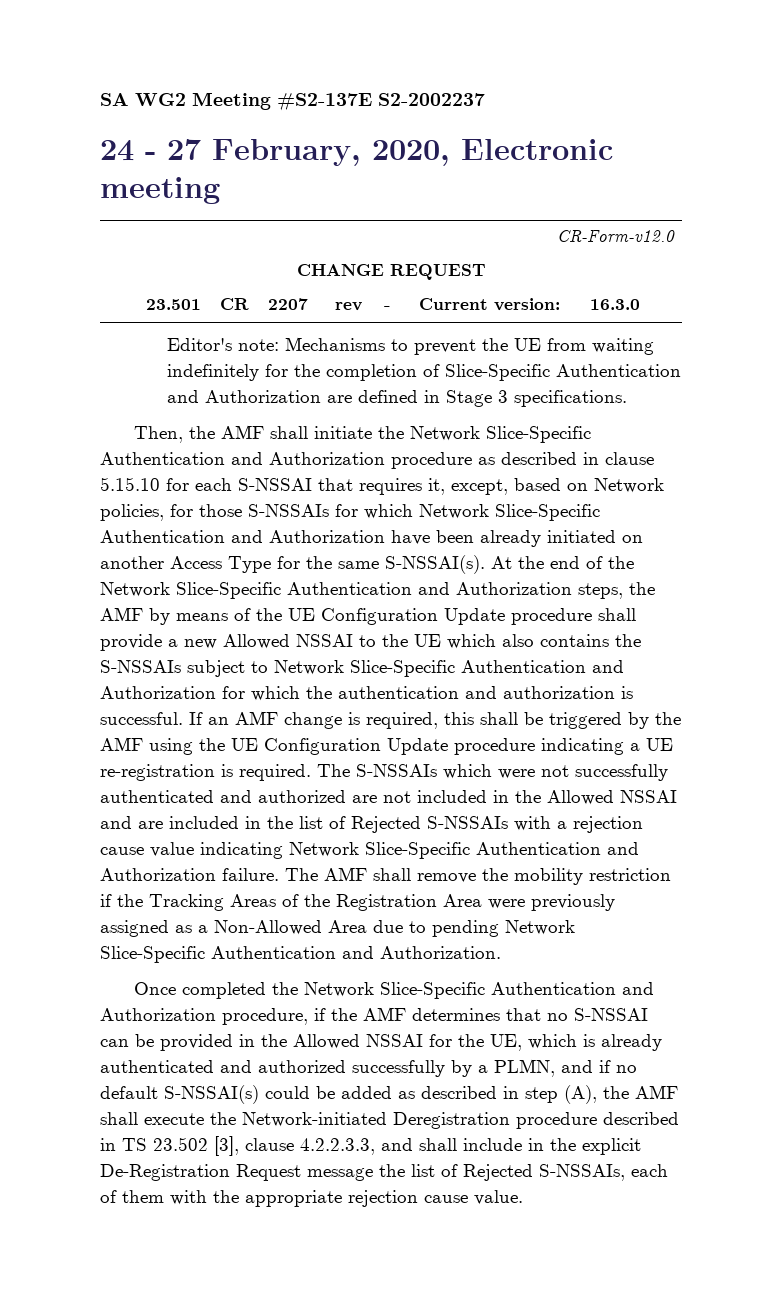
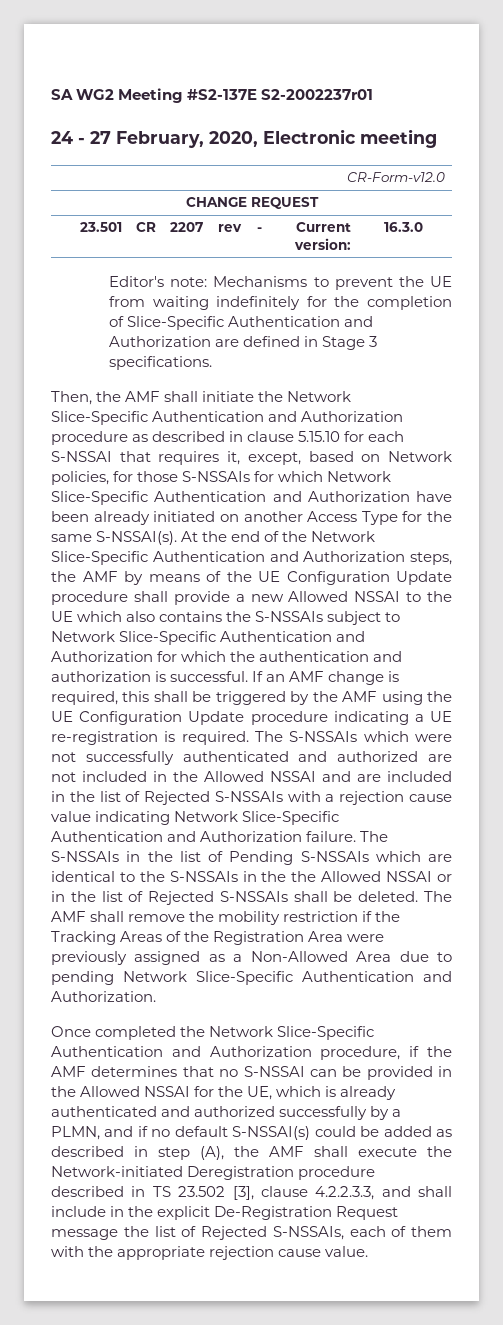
- SA WG2 Meeting #S2-137E S2-2002237
+ SA WG2 Meeting #S2-137E S2-2002237r01
- The AMF shall remove the mobility restriction if the Tracking Areas of the Registration Area were previously assigned as a Non-Allowed Area due to pending Network Slice-Specific Authentication and Authorization.
+ The S-NSSAIs in the list of Pending S-NSSAIs which are identical to the S-NSSAIs in the the Allowed NSSAI or in the list of Rejected S-NSSAIs shall be deleted. The AMF shall remove the mobility restriction if the Tracking Areas of the Registration Area were previously assigned as a Non-Allowed Area due to pending Network Slice-Specific Authentication and Authorization.

